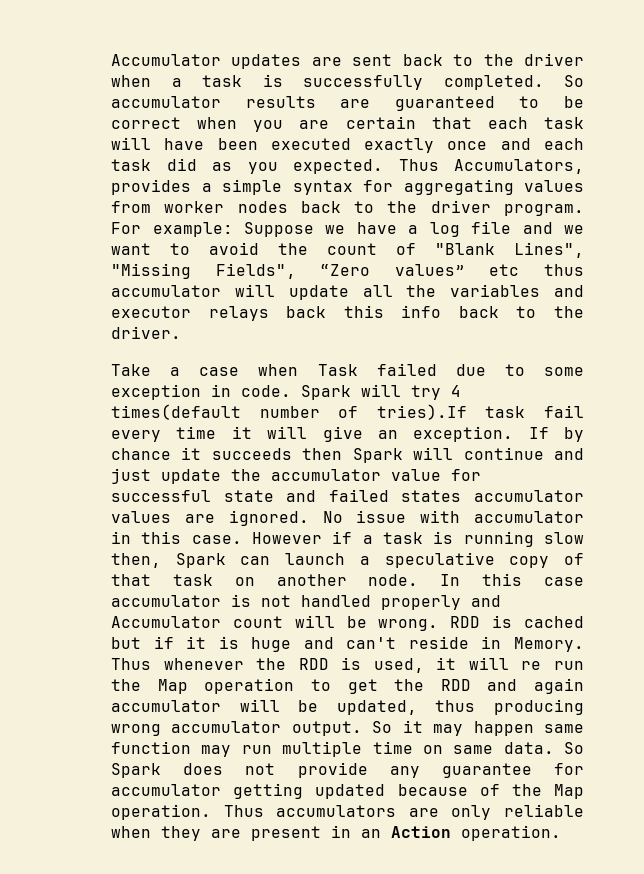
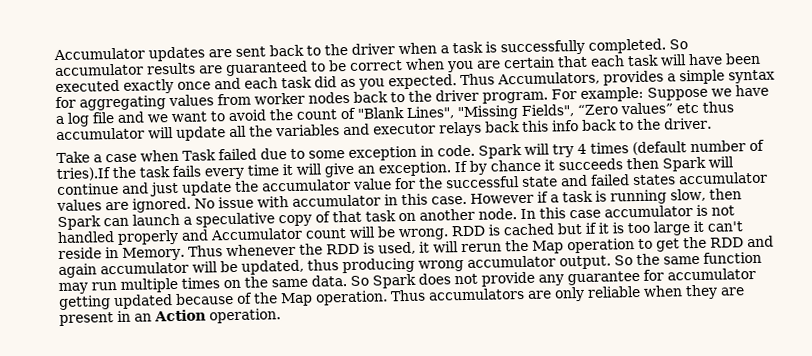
- Spark will try 4 times(default number of tries).If task fail every time it will give an exception.
+ Spark will try 4 times (default number of tries).If the task fails every time it will give an exception.
- If by chance it succeeds then Spark will continue and just update the accumulator value for successful state and failed states accumulator values are ignored.
+ If by chance it succeeds then Spark will continue and just update the accumulator value for the successful state and failed states accumulator values are ignored.
- However if a task is running slow then, Spark can launch a speculative copy of that task on another node.
+ However if a task is running slow, then Spark can launch a speculative copy of that task on another node.
- RDD is cached but if it is huge and can't reside in Memory.
+ RDD is cached but if it is too large it can't reside in Memory.
- Thus whenever the RDD is used, it will re run the Map operation to get the RDD and again accumulator will be updated, thus producing wrong accumulator output.
+ Thus whenever the RDD is used, it will rerun the Map operation to get the RDD and again accumulator will be updated, thus producing wrong accumulator output.
- So it may happen same function may run multiple time on same data.
+ So the same function may run multiple times on the same data.

